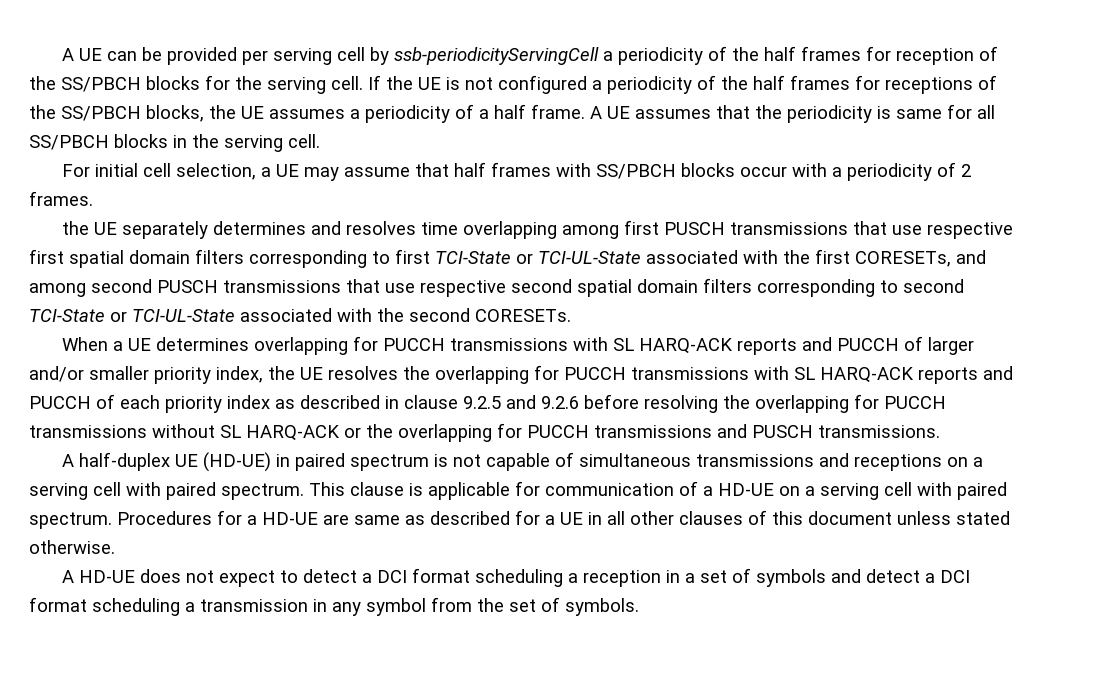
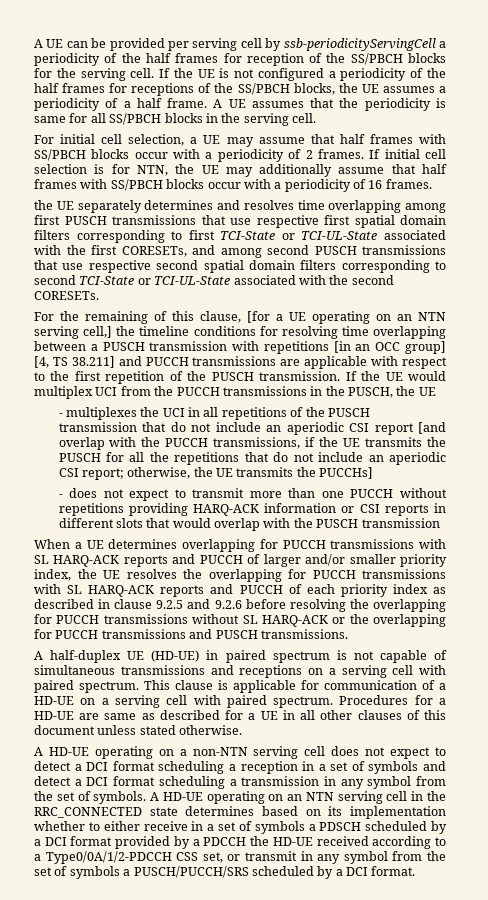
+ If initial cell selection is for NTN, the UE may additionally assume that half frames with SS/PBCH blocks occur with a periodicity of 16 frames.
+ For the remaining of this clause, [for a UE operating on an NTN serving cell,] the timeline conditions for resolving time overlapping between a PUSCH transmission with repetitions [in an OCC group] [4, TS 38.211] and PUCCH transmissions are applicable with respect to the first repetition of the PUSCH transmission. If the UE would multiplex UCI from the PUCCH transmissions in the PUSCH, the UE
+ - multiplexes the UCI in all repetitions of the PUSCH transmission that do not include an aperiodic CSI report [and overlap with the PUCCH transmissions, if the UE transmits the PUSCH for all the repetitions that do not include an aperiodic CSI report; otherwise, the UE transmits the PUCCHs]
+ - does not expect to transmit more than one PUCCH without repetitions providing HARQ-ACK information or CSI reports in different slots that would overlap with the PUSCH transmission
- A HD-UE does not expect to detect a DCI format scheduling a reception in a set of symbols and detect a DCI format scheduling a transmission in any symbol from the set of symbols.
+ A HD-UE operating on a non-NTN serving cell does not expect to detect a DCI format scheduling a reception in a set of symbols and detect a DCI format scheduling a transmission in any symbol from the set of symbols.
+ A HD-UE operating on an NTN serving cell in the RRC_CONNECTED state determines based on its implementation whether to either receive in a set of symbols a PDSCH scheduled by a DCI format provided by a PDCCH the HD-UE received according to a Type0/0A/1/2-PDCCH CSS set, or transmit in any symbol from the set of symbols a PUSCH/PUCCH/SRS scheduled by a DCI format.

